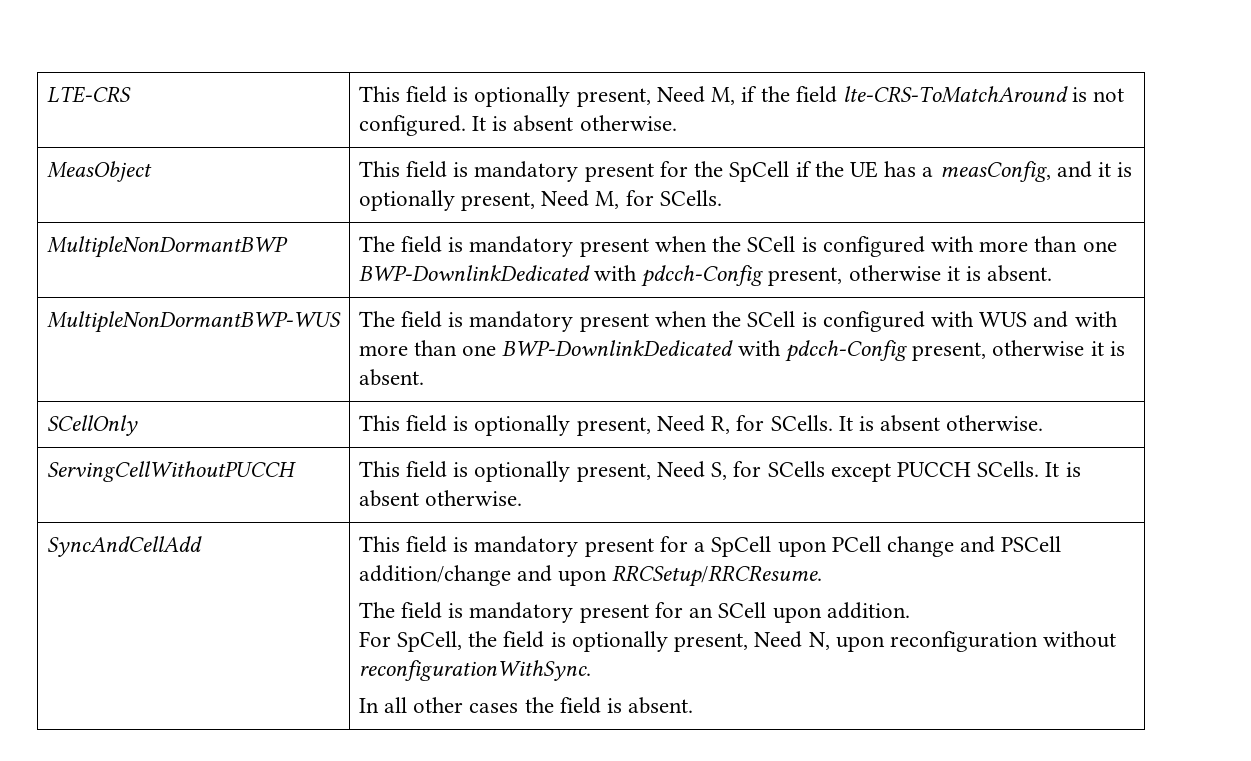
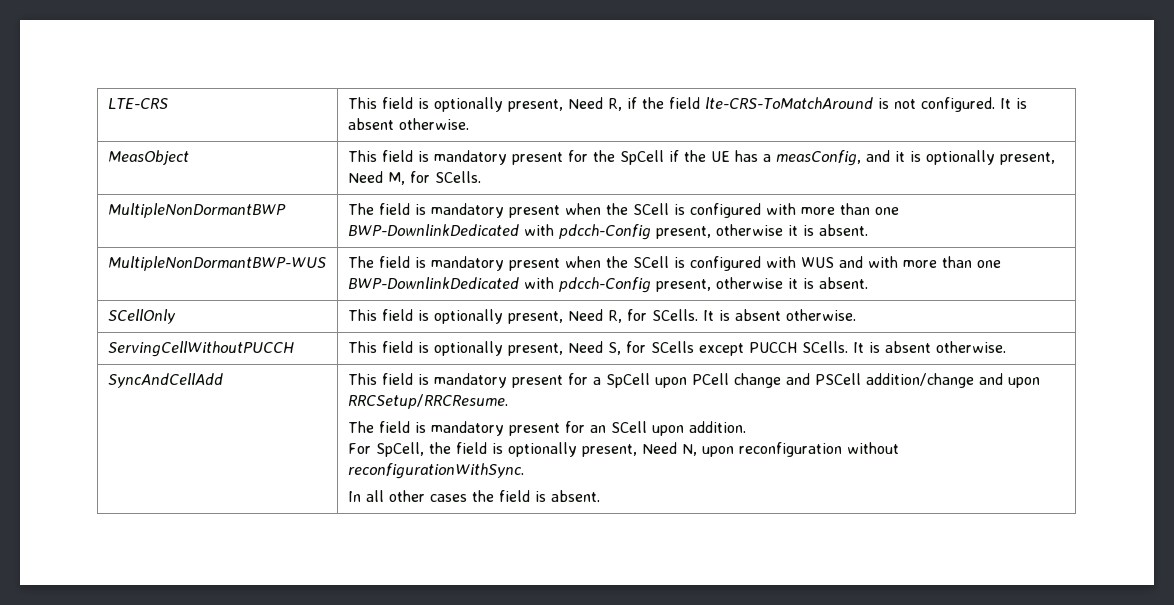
- LTE-CRS | This field is optionally present, Need M, if the field lte-CRS-ToMatchAround is not configured. It is absent otherwise.
+ LTE-CRS | This field is optionally present, Need R, if the field lte-CRS-ToMatchAround is not configured. It is absent otherwise.

